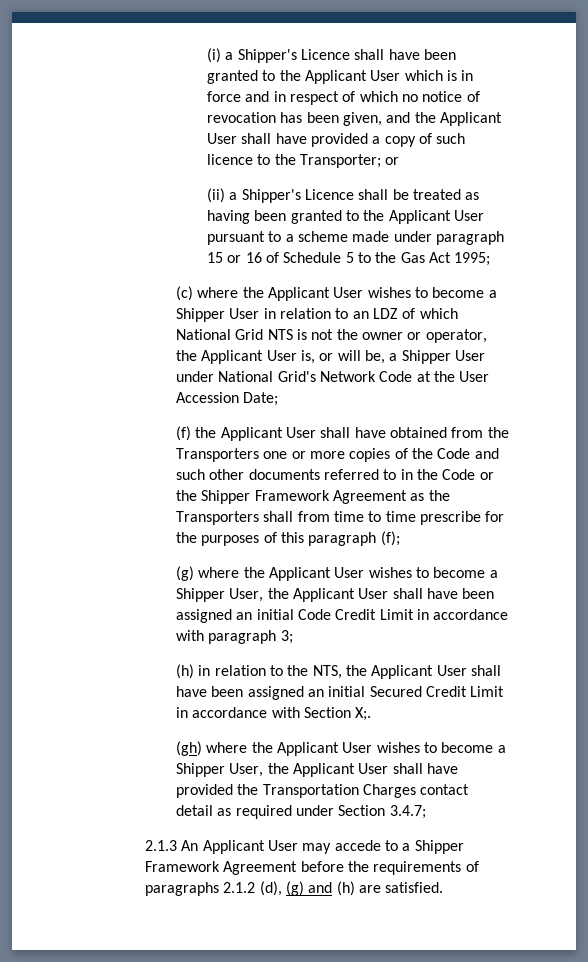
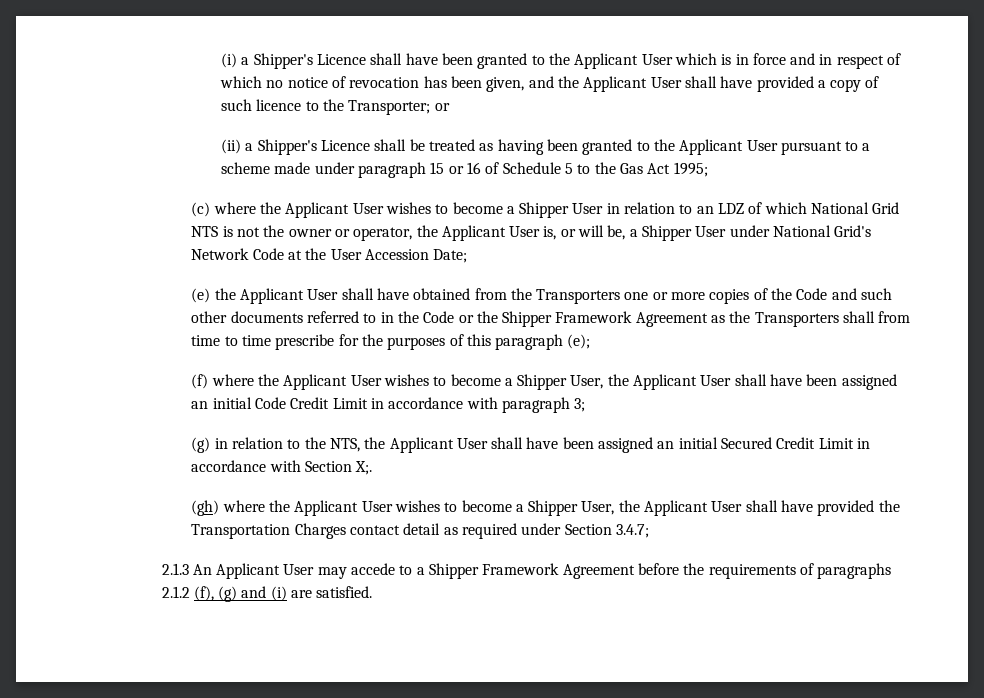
- (f) the Applicant User shall have obtained from the Transporters one or more copies of the Code and such other documents referred to in the Code or the Shipper Framework Agreement as the Transporters shall from time to time prescribe for the purposes of this paragraph (f);
- (g) where the Applicant User wishes to become a Shipper User, the Applicant User shall have been assigned an initial Code Credit Limit in accordance with paragraph 3;
+ (e) the Applicant User shall have obtained from the Transporters one or more copies of the Code and such other documents referred to in the Code or the Shipper Framework Agreement as the Transporters shall from time to time prescribe for the purposes of this paragraph (e);
+ (f) where the Applicant User wishes to become a Shipper User, the Applicant User shall have been assigned an initial Code Credit Limit in accordance with paragraph 3;
- (h) in relation to the NTS, the Applicant User shall have been assigned an initial Secured Credit Limit in accordance with Section X;.
+ (g) in relation to the NTS, the Applicant User shall have been assigned an initial Secured Credit Limit in accordance with Section X;.
- 2.1.3 An Applicant User may accede to a Shipper Framework Agreement before the requirements of paragraphs 2.1.2 (d), (g) and (h) are satisfied.
+ 2.1.3 An Applicant User may accede to a Shipper Framework Agreement before the requirements of paragraphs 2.1.2 (f), (g) and (i) are satisfied.

